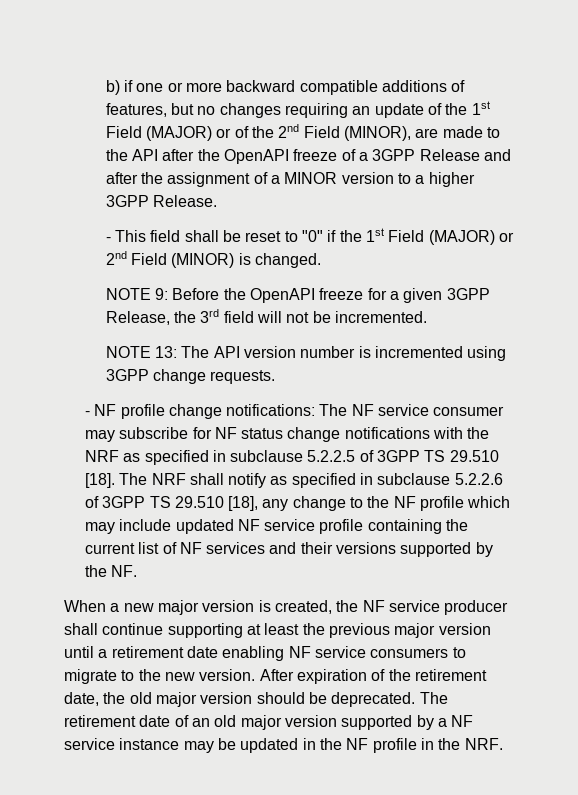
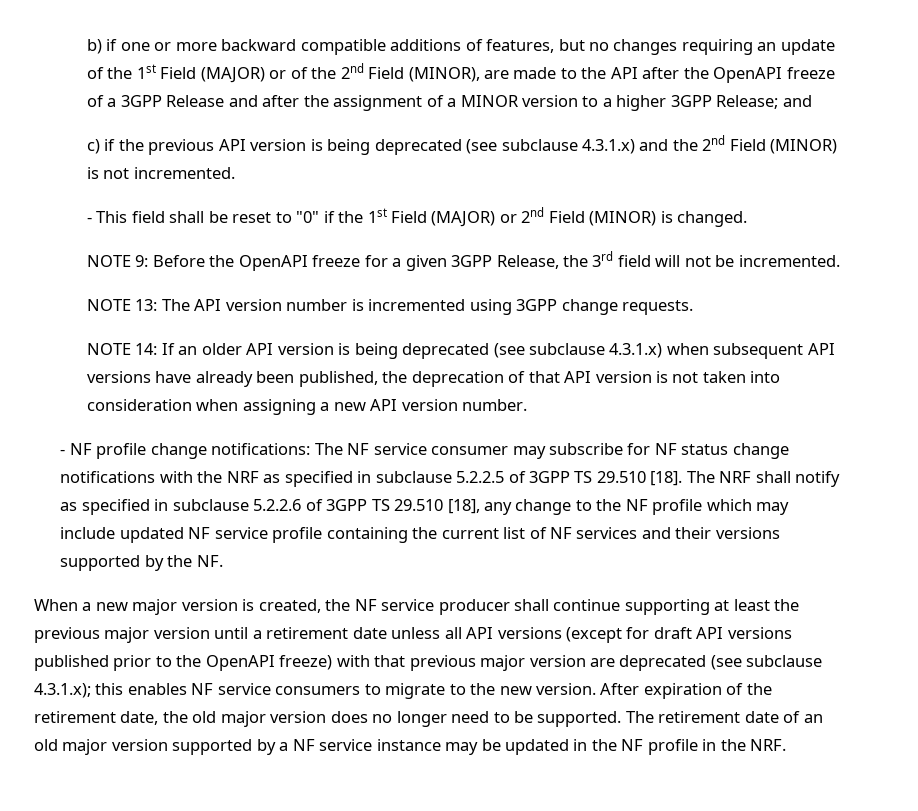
- b) if one or more backward compatible additions of features, but no changes requiring an update of the 1st Field (MAJOR) or of the 2nd Field (MINOR), are made to the API after the OpenAPI freeze of a 3GPP Release and after the assignment of a MINOR version to a higher 3GPP Release.
+ b) if one or more backward compatible additions of features, but no changes requiring an update of the 1st Field (MAJOR) or of the 2nd Field (MINOR), are made to the API after the OpenAPI freeze of a 3GPP Release and after the assignment of a MINOR version to a higher 3GPP Release; and
+ c) if the previous API version is being deprecated (see subclause 4.3.1.x) and the 2nd Field (MINOR) is not incremented.
+ NOTE 14: If an older API version is being deprecated (see subclause 4.3.1.x) when subsequent API versions have already been published, the deprecation of that API version is not taken into consideration when assigning a new API version number.
- When a new major version is created, the NF service producer shall continue supporting at least the previous major version until a retirement date enabling NF service consumers to migrate to the new version.
+ When a new major version is created, the NF service producer shall continue supporting at least the previous major version until a retirement date unless all API versions (except for draft API versions published prior to the OpenAPI freeze) with that previous major version are deprecated (see subclause 4.3.1.x); this enables NF service consumers to migrate to the new version.
- After expiration of the retirement date, the old major version should be deprecated.
+ After expiration of the retirement date, the old major version does no longer need to be supported.

